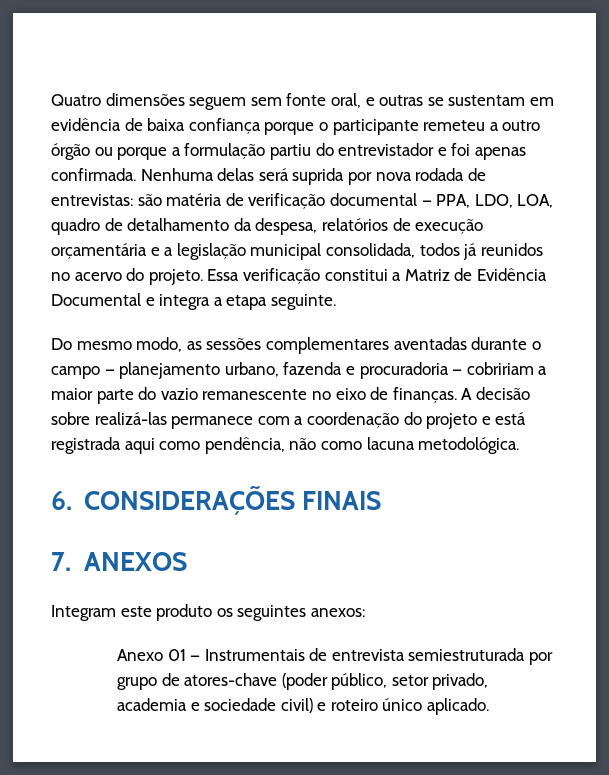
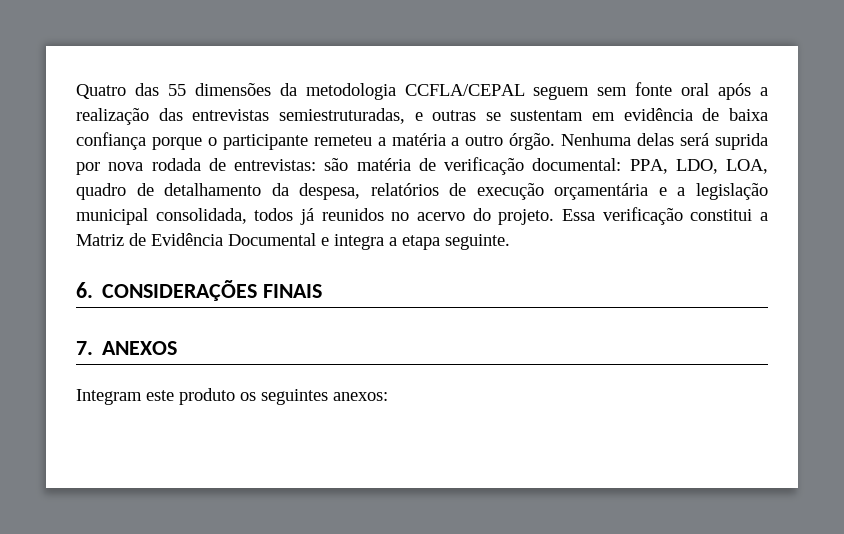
- Quatro dimensões seguem sem fonte oral, e outras se sustentam em evidência de baixa confiança porque o participante remeteu a outro órgão ou porque a formulação partiu do entrevistador e foi apenas confirmada.
+ Quatro das 55 dimensões da metodologia CCFLA/CEPAL seguem sem fonte oral após a realização das entrevistas semiestruturadas, e outras se sustentam em evidência de baixa confiança porque o participante remeteu a matéria a outro órgão.
- Nenhuma delas será suprida por nova rodada de entrevistas: são matéria de verificação documental — PPA, LDO, LOA, quadro de detalhamento da despesa, relatórios de execução orçamentária e a legislação municipal consolidada, todos já reunidos no acervo do projeto.
+ Nenhuma delas será suprida por nova rodada de entrevistas: são matéria de verificação documental: PPA, LDO, LOA, quadro de detalhamento da despesa, relatórios de execução orçamentária e a legislação municipal consolidada, todos já reunidos no acervo do projeto.
- Do mesmo modo, as sessões complementares aventadas durante o campo — planejamento urbano, fazenda e procuradoria — cobririam a maior parte do vazio remanescente no eixo de finanças. A decisão sobre realizá-las permanece com a coordenação do projeto e está registrada aqui como pendência, não como lacuna metodológica.
- Anexo 01 — Instrumentais de entrevista semiestruturada por grupo de atores-chave (poder público, setor privado, academia e sociedade civil) e roteiro único aplicado.

